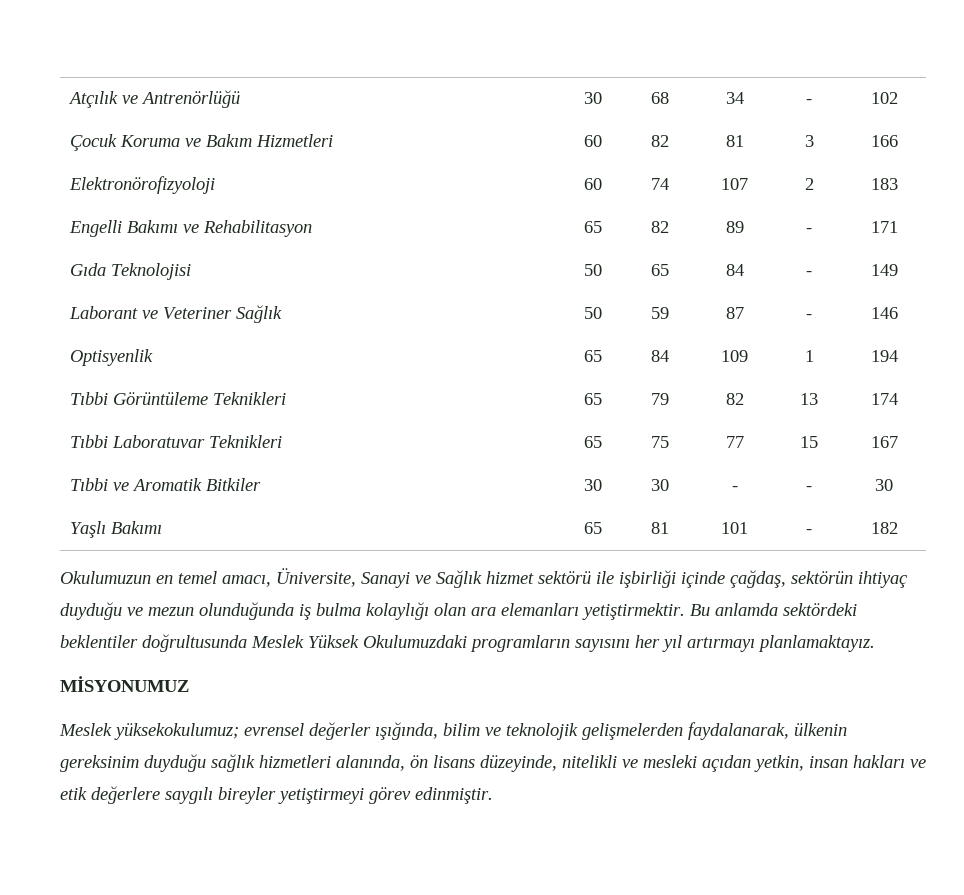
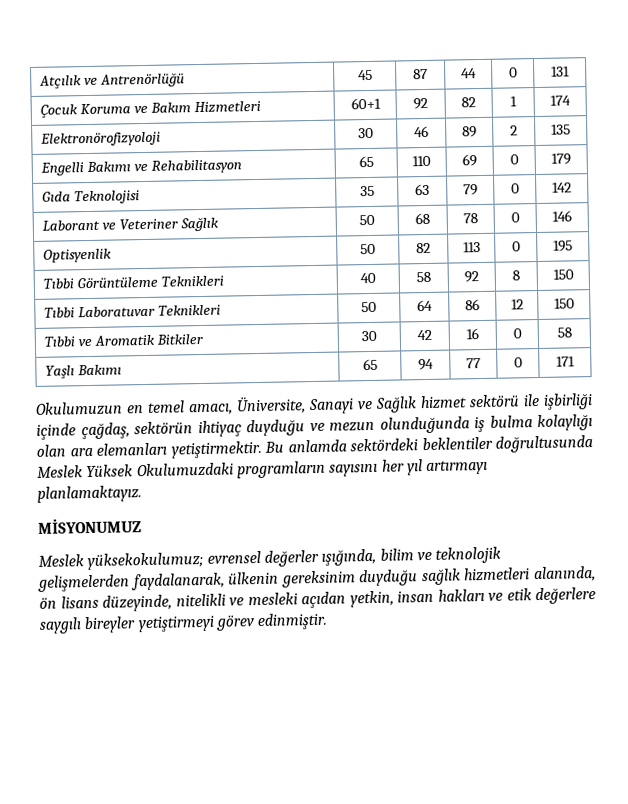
- Atçılık ve Antrenörlüğü | 30 | 68 | 34 | - | 102
+ Atçılık ve Antrenörlüğü | 45 | 87 | 44 | 0 | 131
- Çocuk Koruma ve Bakım Hizmetleri | 60 | 82 | 81 | 3 | 166
- Elektronörofizyoloji | 60 | 74 | 107 | 2 | 183
+ Çocuk Koruma ve Bakım Hizmetleri | 60+1 | 92 | 82 | 1 | 174
+ Elektronörofizyoloji | 30 | 46 | 89 | 2 | 135
- Engelli Bakımı ve Rehabilitasyon | 65 | 82 | 89 | - | 171
- Gıda Teknolojisi | 50 | 65 | 84 | - | 149
+ Engelli Bakımı ve Rehabilitasyon | 65 | 110 | 69 | 0 | 179
+ Gıda Teknolojisi | 35 | 63 | 79 | 0 | 142
- Laborant ve Veteriner Sağlık | 50 | 59 | 87 | - | 146
+ Laborant ve Veteriner Sağlık | 50 | 68 | 78 | 0 | 146
- Optisyenlik | 65 | 84 | 109 | 1 | 194
- Tıbbi Görüntüleme Teknikleri | 65 | 79 | 82 | 13 | 174
- Tıbbi Laboratuvar Teknikleri | 65 | 75 | 77 | 15 | 167
+ Optisyenlik | 50 | 82 | 113 | 0 | 195
+ Tıbbi Görüntüleme Teknikleri | 40 | 58 | 92 | 8 | 150
+ Tıbbi Laboratuvar Teknikleri | 50 | 64 | 86 | 12 | 150
- Tıbbi ve Aromatik Bitkiler | 30 | 30 | - | - | 30
+ Tıbbi ve Aromatik Bitkiler | 30 | 42 | 16 | 0 | 58
- Yaşlı Bakımı | 65 | 81 | 101 | - | 182
+ Yaşlı Bakımı | 65 | 94 | 77 | 0 | 171

